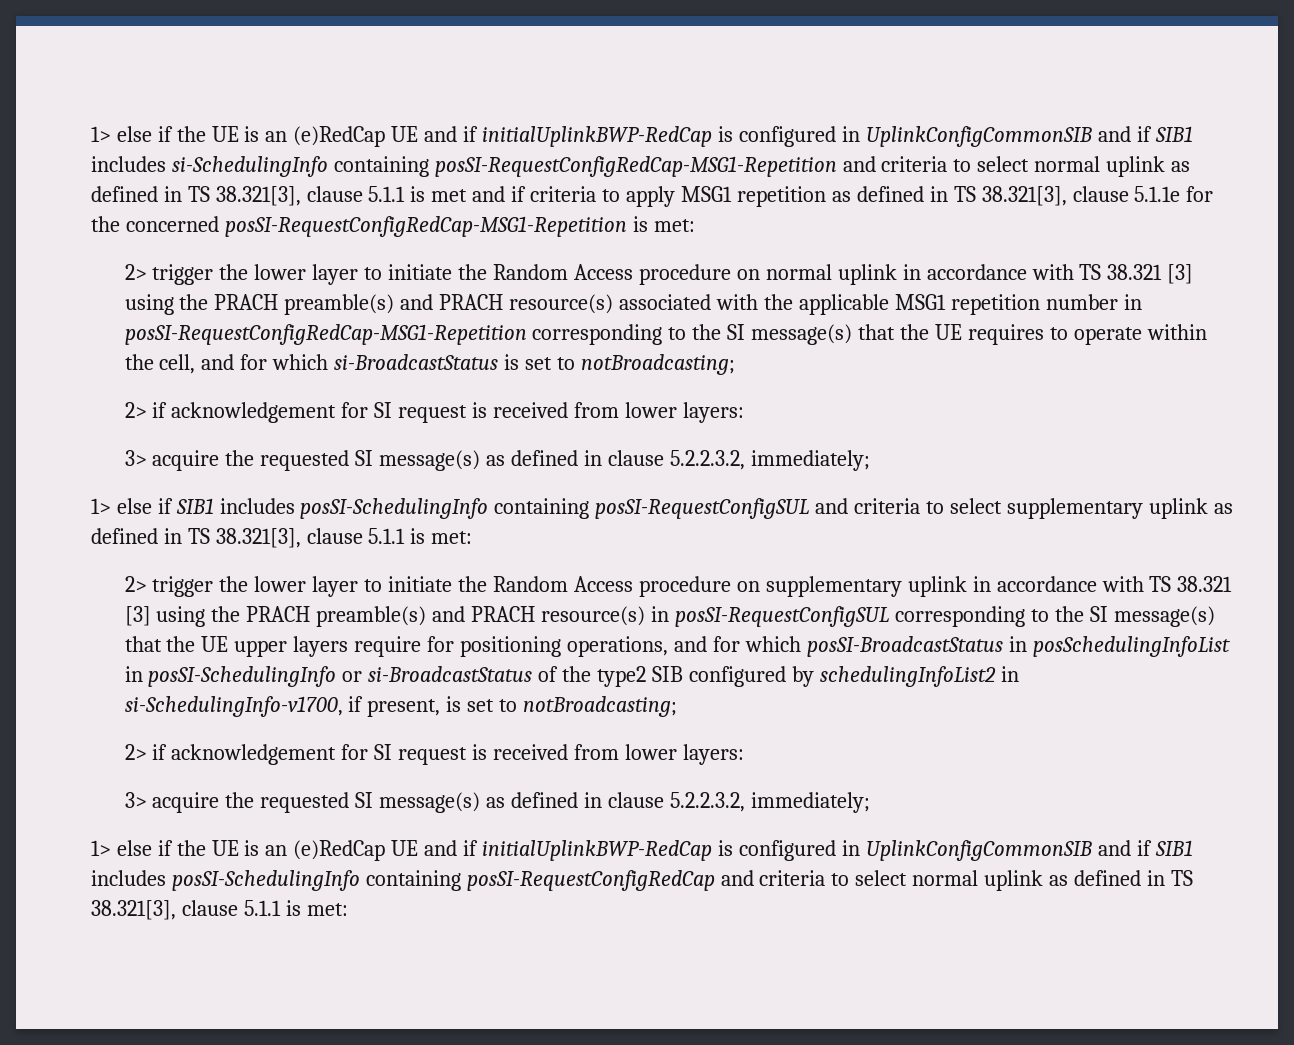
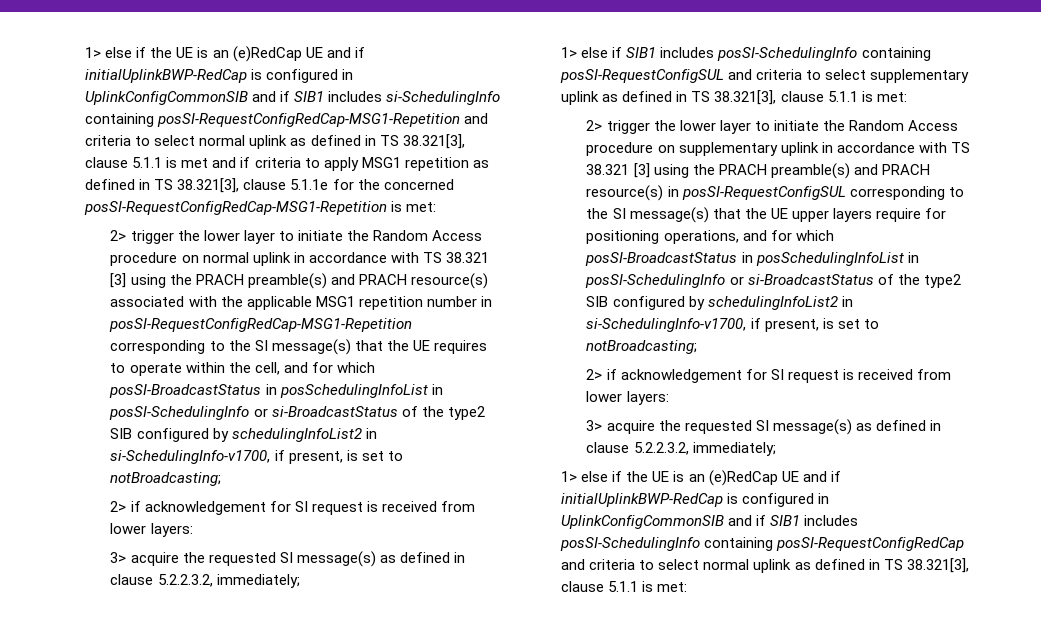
- 2> trigger the lower layer to initiate the Random Access procedure on normal uplink in accordance with TS 38.321 [3] using the PRACH preamble(s) and PRACH resource(s) associated with the applicable MSG1 repetition number in posSI-RequestConfigRedCap-MSG1-Repetition corresponding to the SI message(s) that the UE requires to operate within the cell, and for which si-BroadcastStatus is set to notBroadcasting;
+ 2> trigger the lower layer to initiate the Random Access procedure on normal uplink in accordance with TS 38.321 [3] using the PRACH preamble(s) and PRACH resource(s) associated with the applicable MSG1 repetition number in posSI-RequestConfigRedCap-MSG1-Repetition corresponding to the SI message(s) that the UE requires to operate within the cell, and for which posSI-BroadcastStatus in posSchedulingInfoList in posSI-SchedulingInfo or si-BroadcastStatus of the type2 SIB configured by schedulingInfoList2 in si-SchedulingInfo-v1700, if present, is set to notBroadcasting;

